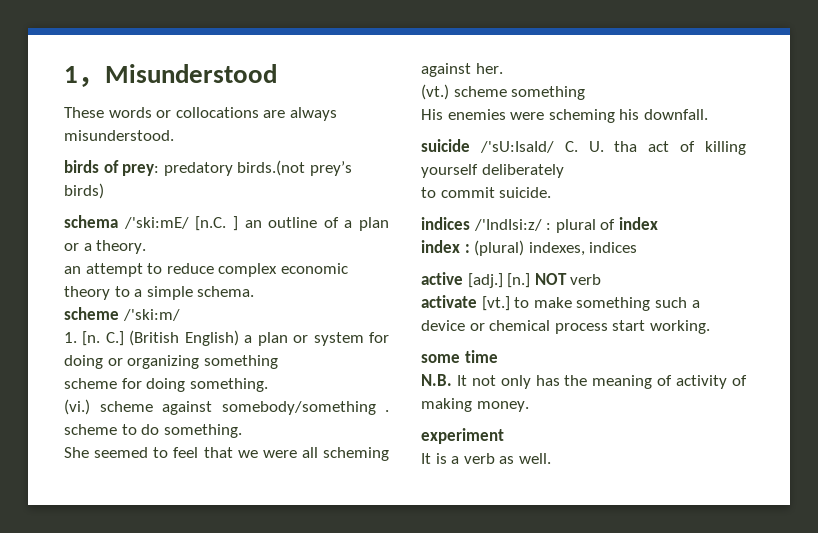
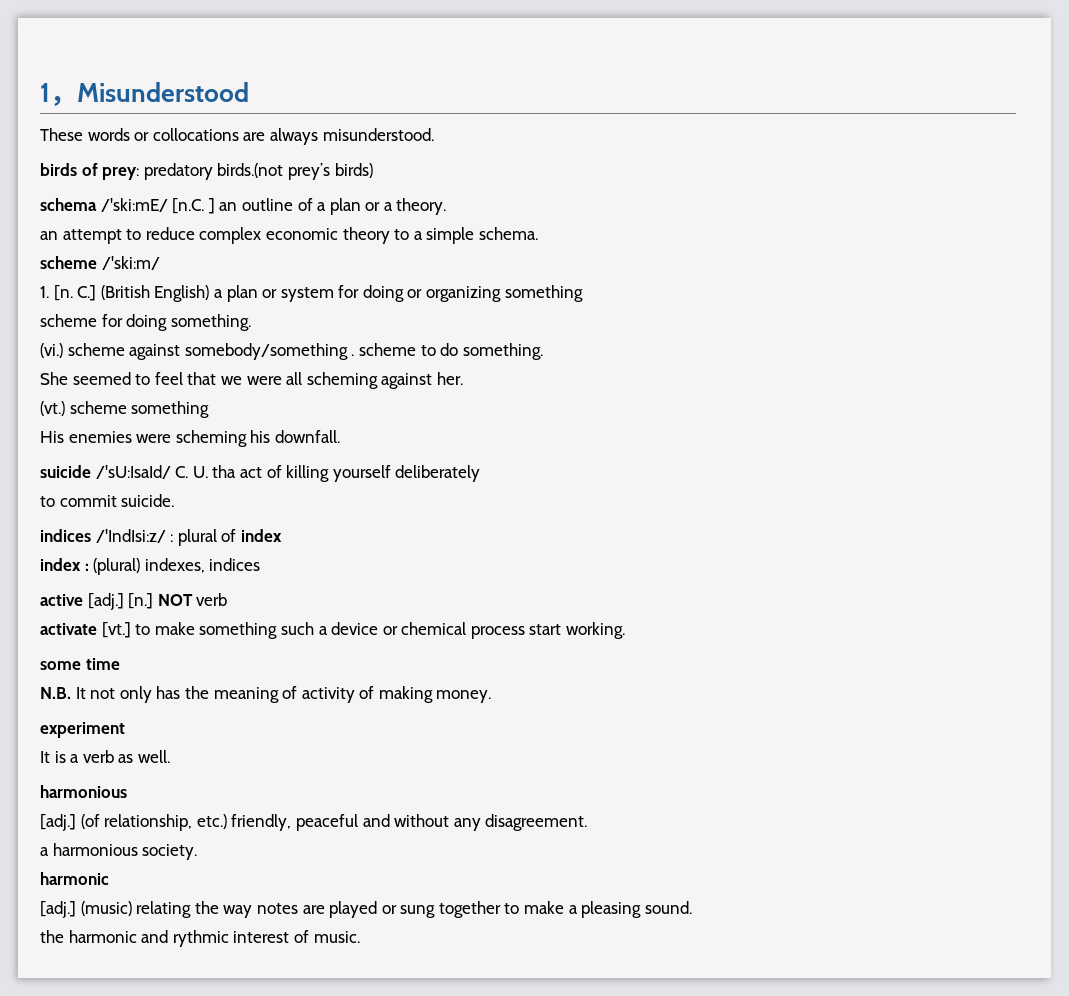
  It is a verb as well.
+ harmonious
+ [adj.] (of relationship, etc.) friendly, peaceful and without any disagreement.
+ a harmonious society.
+ harmonic
+ [adj.] (music) relating the way notes are played or sung together to make a pleasing sound.
+ the harmonic and rythmic interest of music.

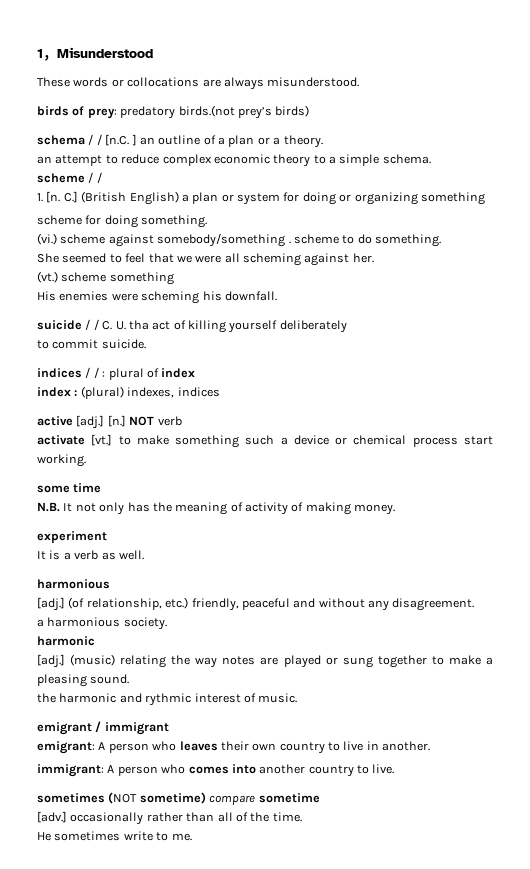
- schema /'ski:mE/ [n.C. ] an outline of a plan or a theory.
+ schema / / [n.C. ] an outline of a plan or a theory.
- scheme /'ski:m/
+ scheme / /
- suicide /'sU:IsaId/ C. U. tha act of killing yourself deliberately
+ suicide / / C. U. tha act of killing yourself deliberately
- indices /'IndIsi:z/ : plural of index
+ indices / / : plural of index
+ emigrant / immigrant
+ emigrant: A person who leaves their own country to live in another.
+ immigrant: A person who comes into another country to live.
+ sometimes (NOT sometime) compare sometime
+ [adv.] occasionally rather than all of the time.
+ He sometimes write to me.

